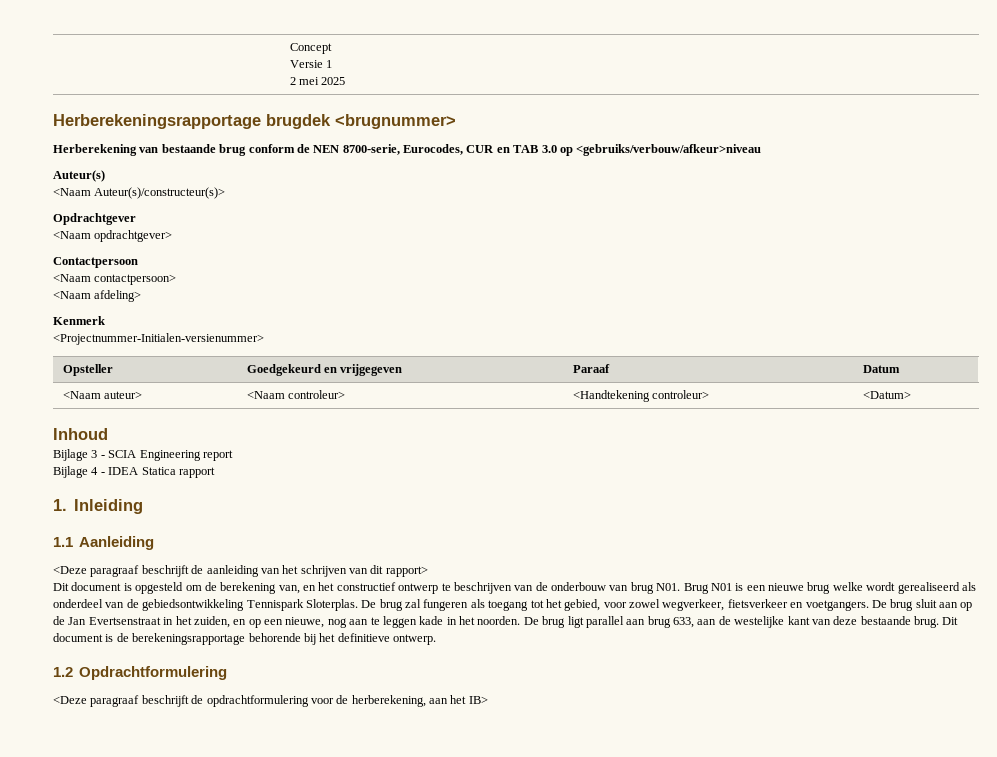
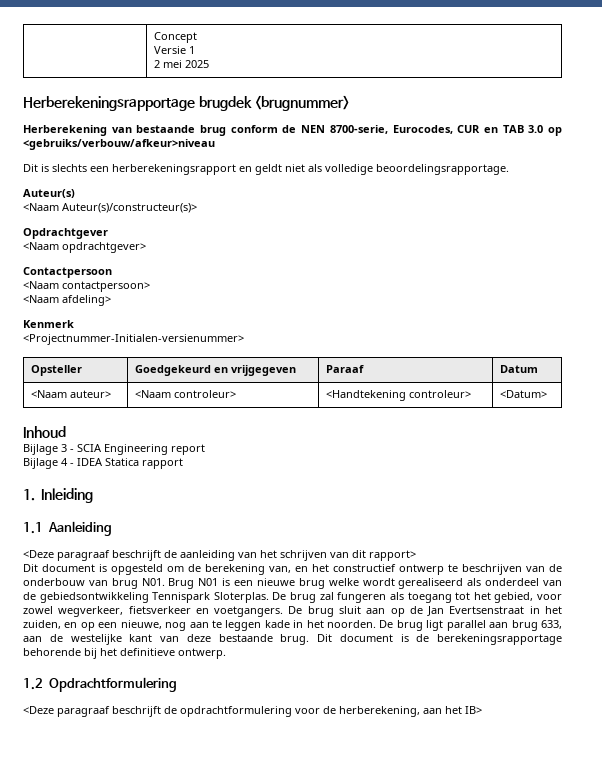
+ Dit is slechts een herberekeningsrapport en geldt niet als volledige beoordelingsrapportage.

